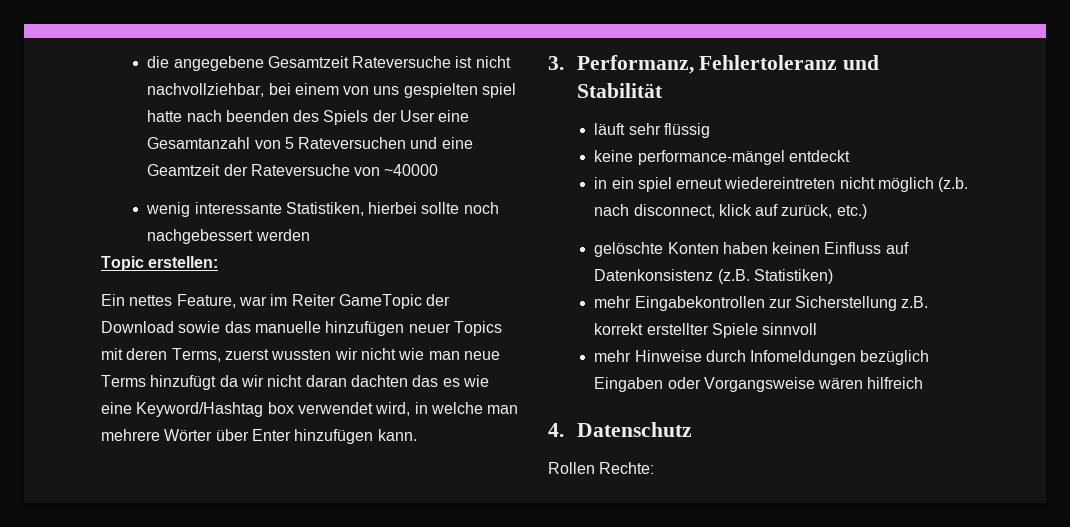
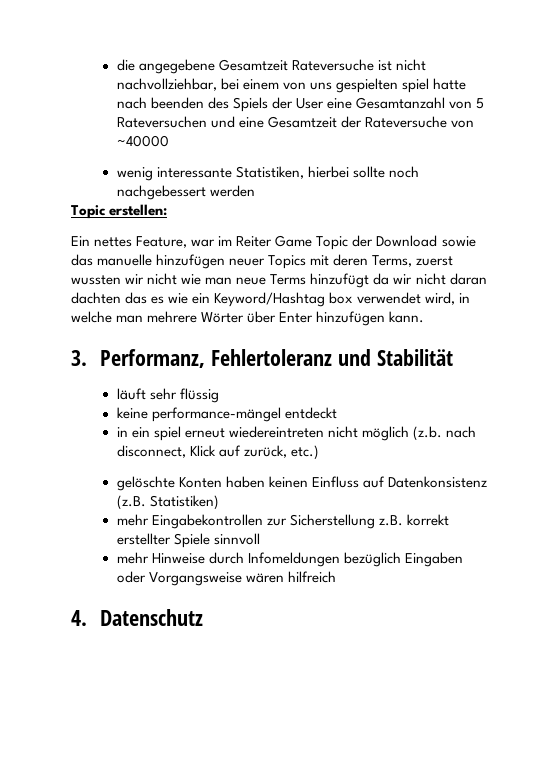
- die angegebene Gesamtzeit Rateversuche ist nicht nachvollziehbar, bei einem von uns gespielten spiel hatte nach beenden des Spiels der User eine Gesamtanzahl von 5 Rateversuchen und eine Geamtzeit der Rateversuche von ~40000
+ die angegebene Gesamtzeit Rateversuche ist nicht nachvollziehbar, bei einem von uns gespielten spiel hatte nach beenden des Spiels der User eine Gesamtanzahl von 5 Rateversuchen und eine Gesamtzeit der Rateversuche von ~40000
- Ein nettes Feature, war im Reiter GameTopic der Download sowie das manuelle hinzufügen neuer Topics mit deren Terms, zuerst wussten wir nicht wie man neue Terms hinzufügt da wir nicht daran dachten das es wie eine Keyword/Hashtag box verwendet wird, in welche man mehrere Wörter über Enter hinzufügen kann.
+ Ein nettes Feature, war im Reiter Game Topic der Download sowie das manuelle hinzufügen neuer Topics mit deren Terms, zuerst wussten wir nicht wie man neue Terms hinzufügt da wir nicht daran dachten das es wie ein Keyword/Hashtag box verwendet wird, in welche man mehrere Wörter über Enter hinzufügen kann.
- in ein spiel erneut wiedereintreten nicht möglich (z.b. nach disconnect, klick auf zurück, etc.)
+ in ein spiel erneut wiedereintreten nicht möglich (z.b. nach disconnect, Klick auf zurück, etc.)
- Rollen Rechte:

